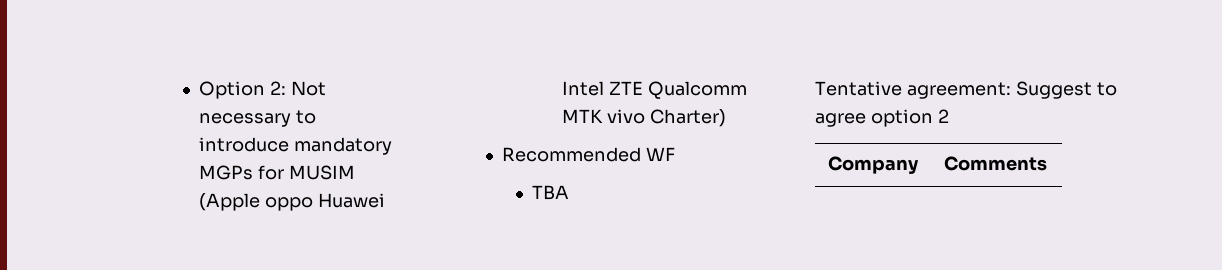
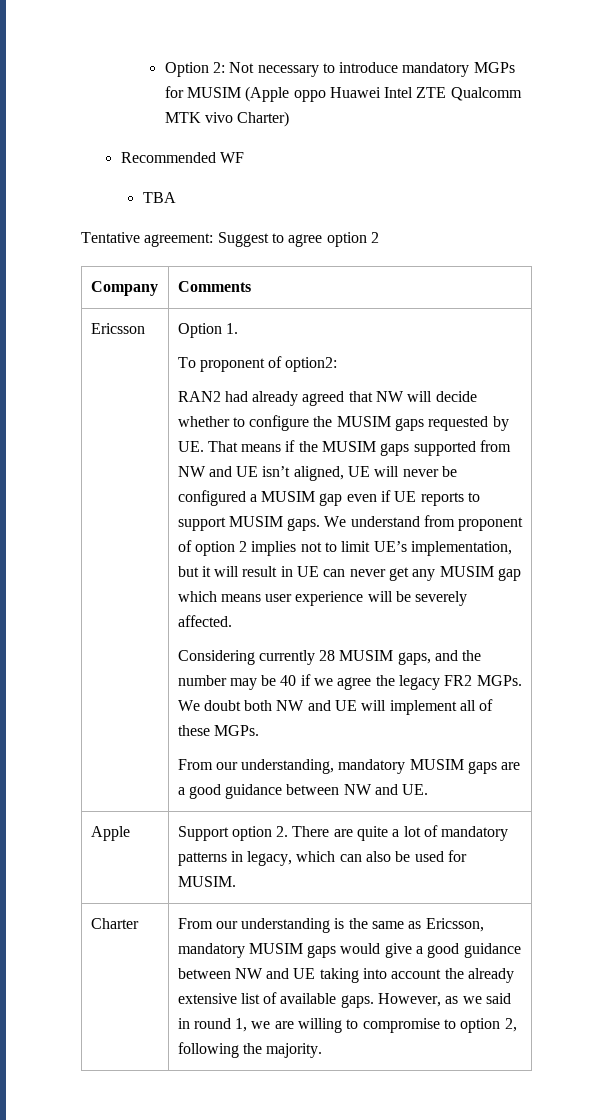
+ Ericsson | Option 1.
+ To proponent of option2:
+ RAN2 had already agreed that NW will decide whether to configure the MUSIM gaps requested by UE. That means if the MUSIM gaps supported from NW and UE isn’t aligned, UE will never be configured a MUSIM gap even if UE reports to support MUSIM gaps. We understand from proponent of option 2 implies not to limit UE’s implementation, but it will result in UE can never get any MUSIM gap which means user experience will be severely affected.
+ Considering currently 28 MUSIM gaps, and the number may be 40 if we agree the legacy FR2 MGPs. We doubt both NW and UE will implement all of these MGPs.
+ From our understanding, mandatory MUSIM gaps are a good guidance between NW and UE.
+ Apple | Support option 2. There are quite a lot of mandatory patterns in legacy, which can also be used for MUSIM.
+ Charter | From our understanding is the same as Ericsson, mandatory MUSIM gaps would give a good guidance between NW and UE taking into account the already extensive list of available gaps. However, as we said in round 1, we are willing to compromise to option 2, following the majority.

